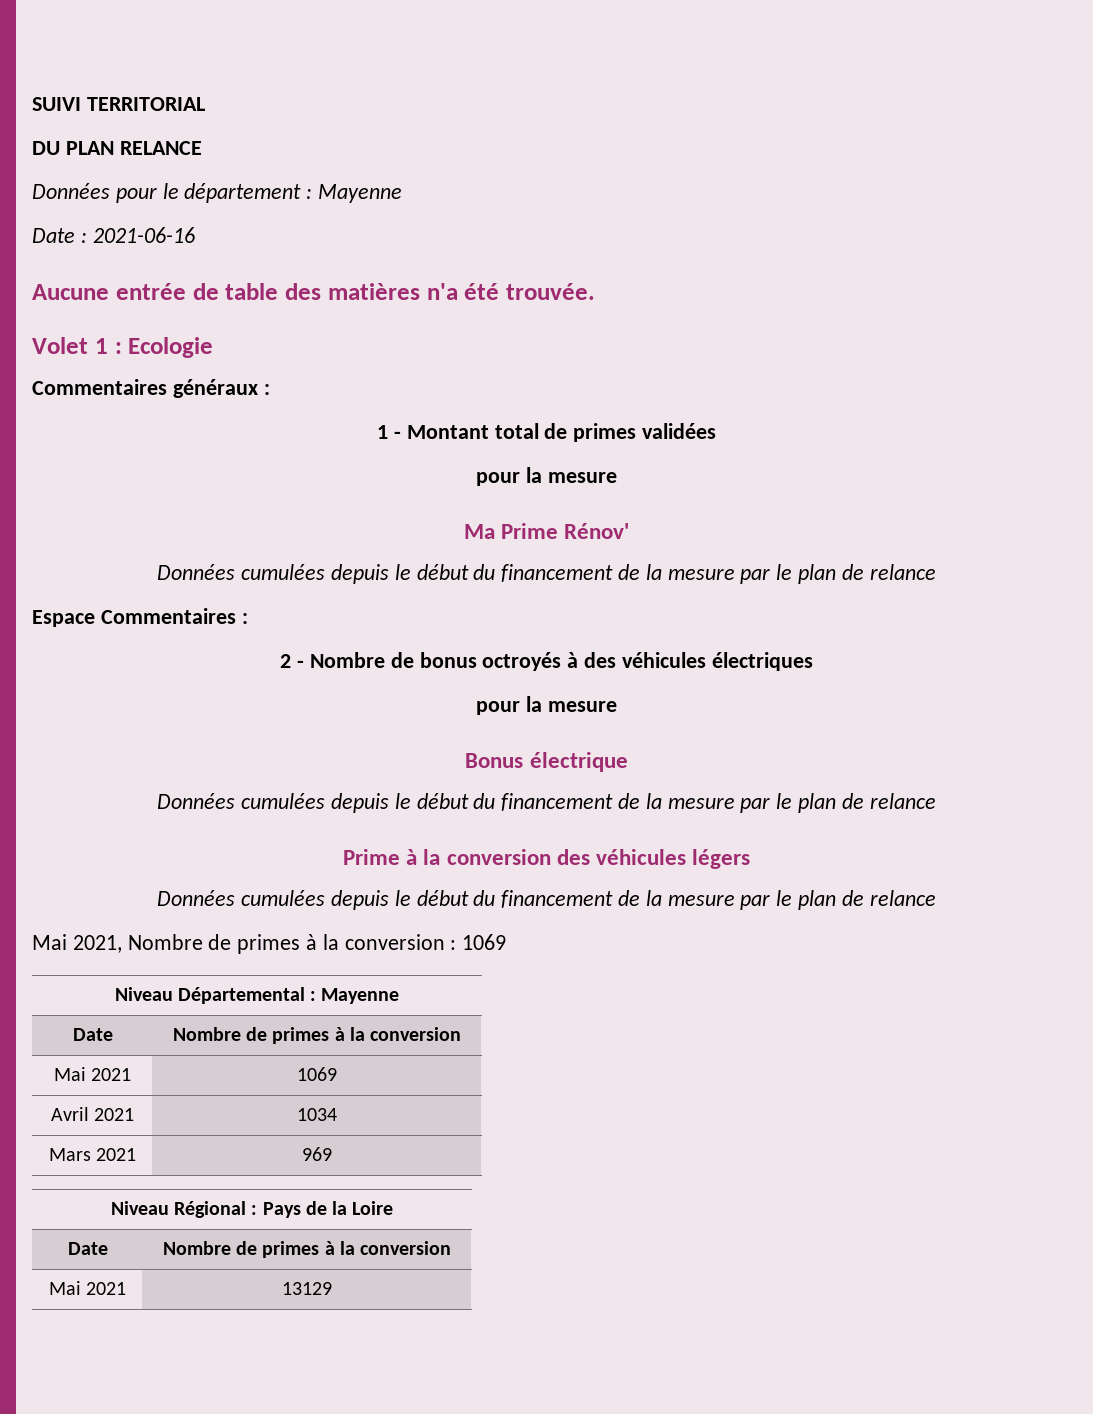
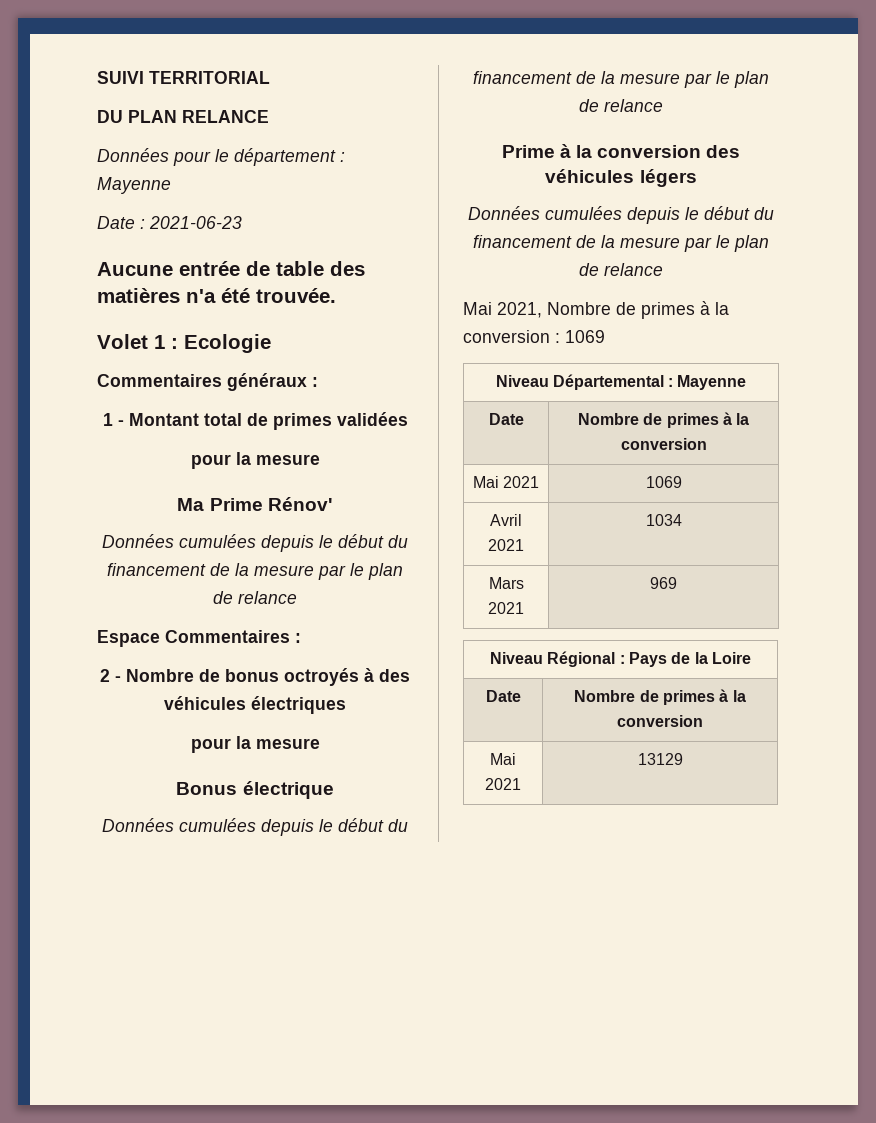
- Date : 2021-06-16
+ Date : 2021-06-23

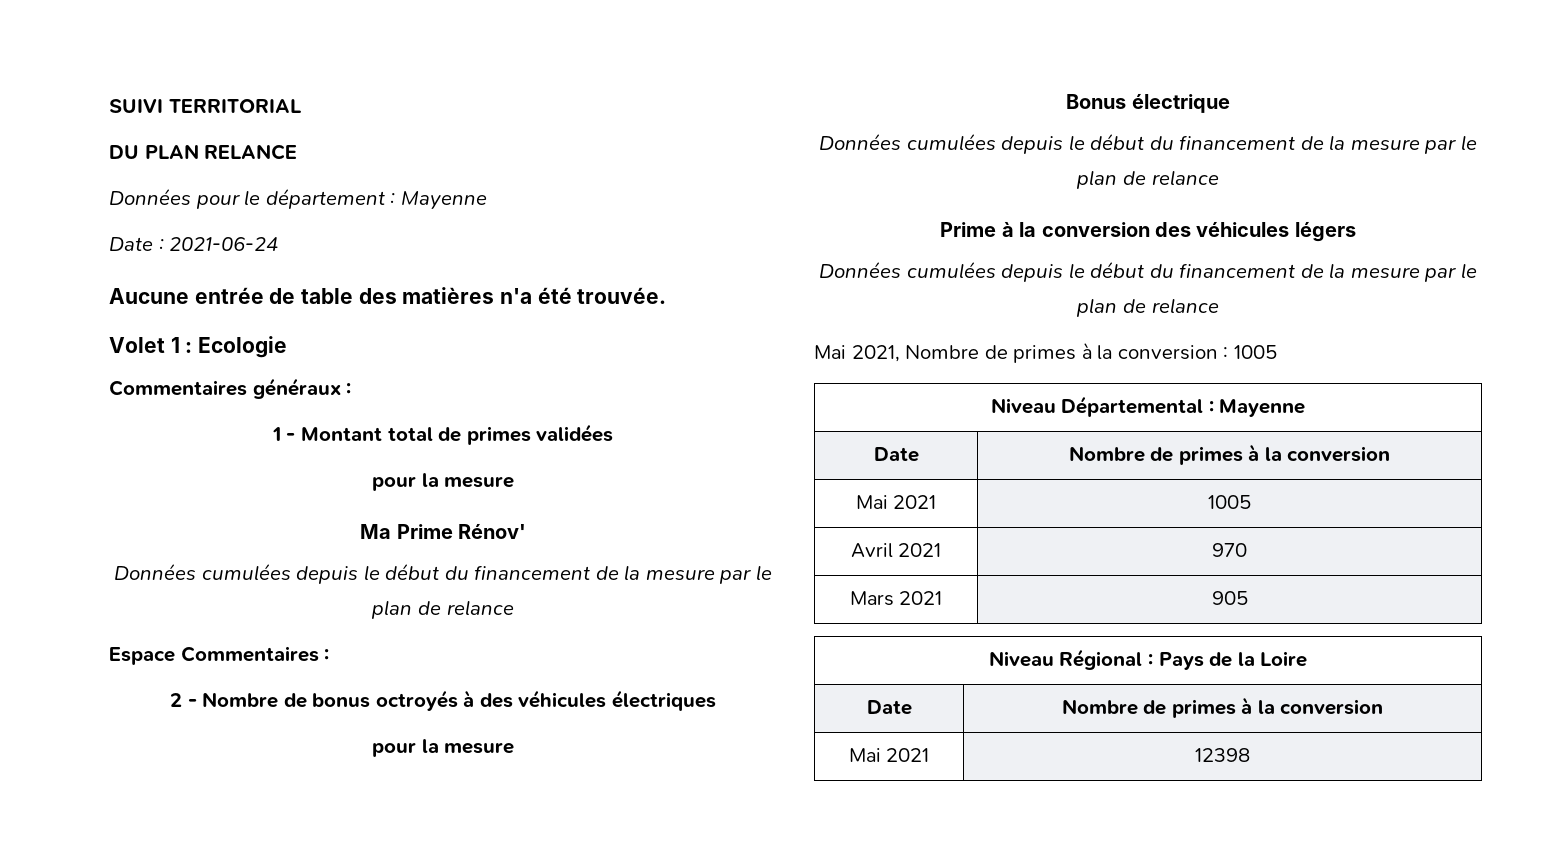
- Date : 2021-06-23
+ Date : 2021-06-24
- Mai 2021, Nombre de primes à la conversion : 1069
+ Mai 2021, Nombre de primes à la conversion : 1005
- Mai 2021 | 1069
+ Mai 2021 | 1005
- Avril 2021 | 1034
+ Avril 2021 | 970
- Mars 2021 | 969
+ Mars 2021 | 905
- Mai 2021 | 13129
+ Mai 2021 | 12398

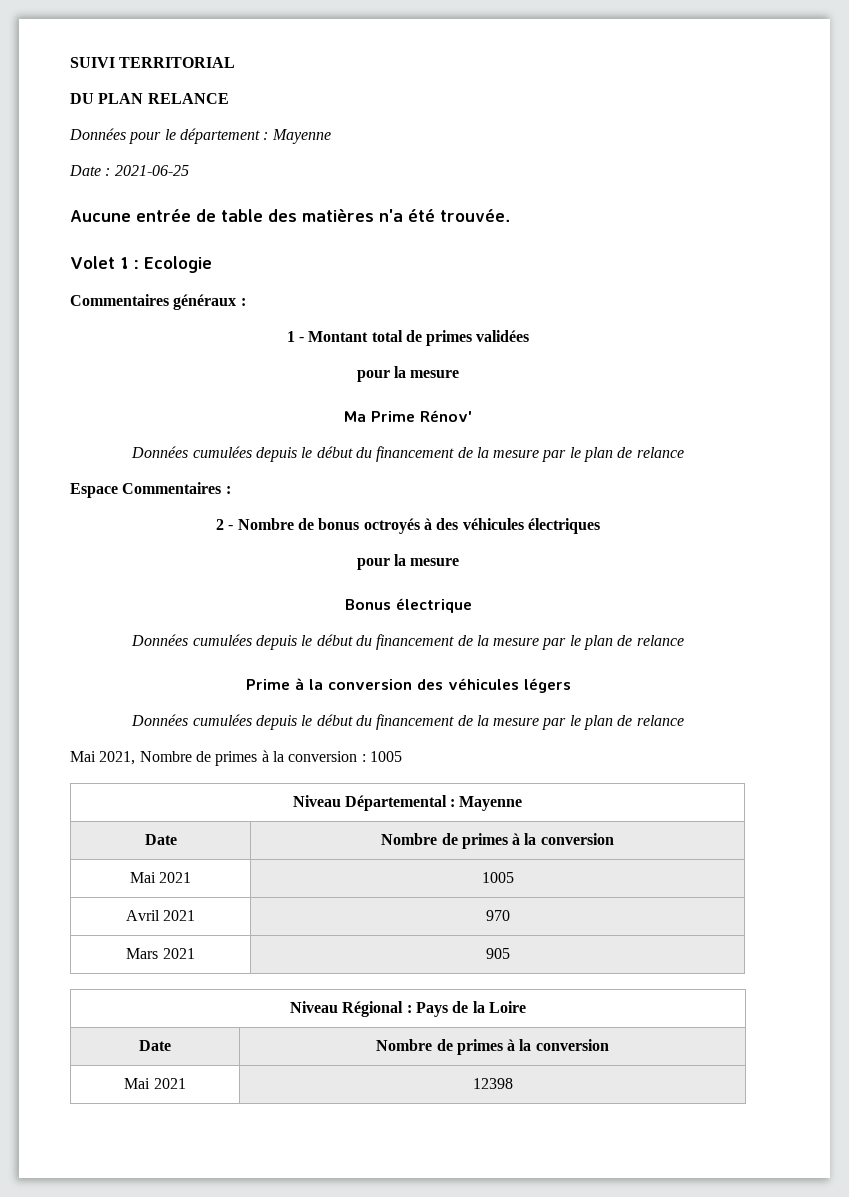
- Date : 2021-06-24
+ Date : 2021-06-25

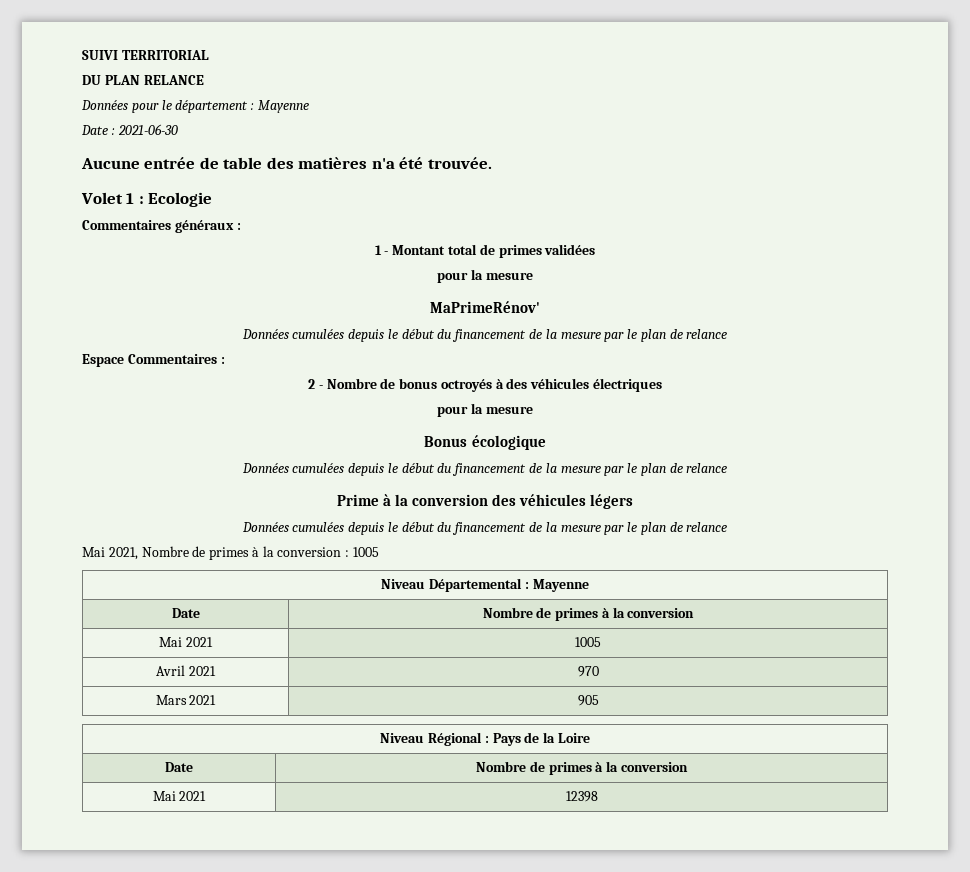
- Date : 2021-06-25
+ Date : 2021-06-30
- Ma Prime Rénov'
+ MaPrimeRénov'
- Bonus électrique
+ Bonus écologique

